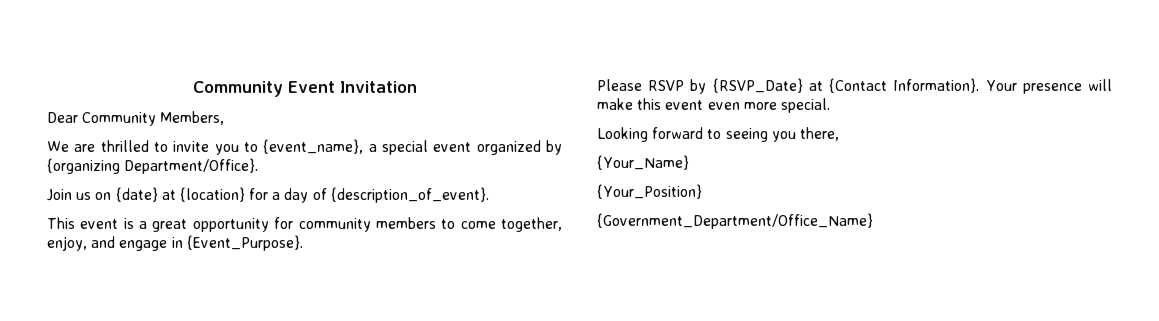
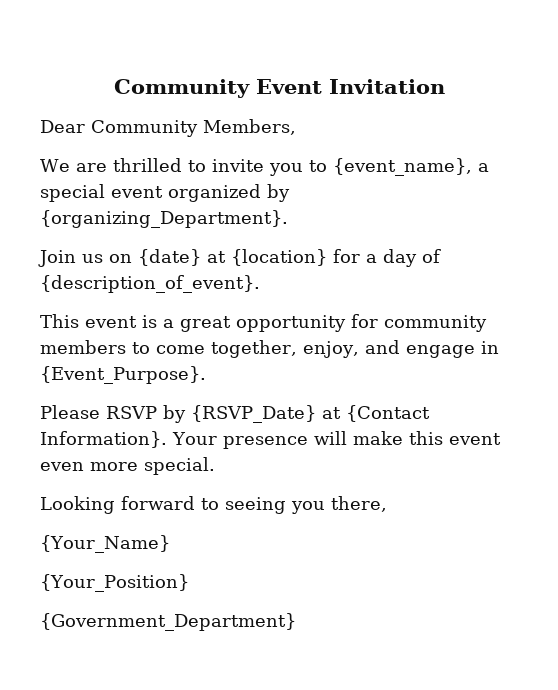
- We are thrilled to invite you to {event_name}, a special event organized by {organizing Department/Office}.
+ We are thrilled to invite you to {event_name}, a special event organized by {organizing_Department}.
- {Government_Department/Office_Name}
+ {Government_Department}

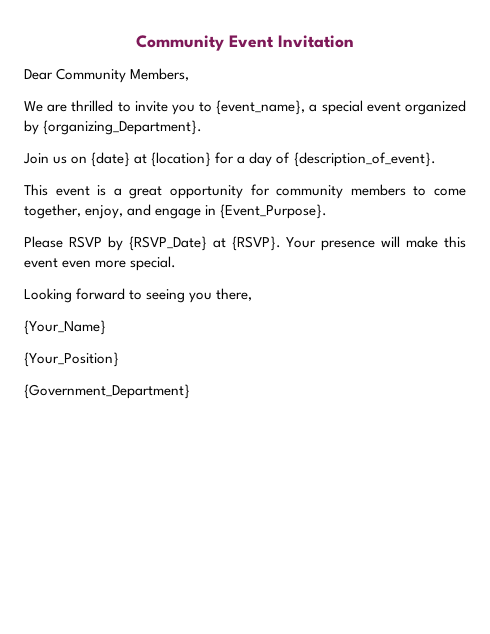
- Please RSVP by {RSVP_Date} at {Contact Information}.
+ Please RSVP by {RSVP_Date} at {RSVP}.

